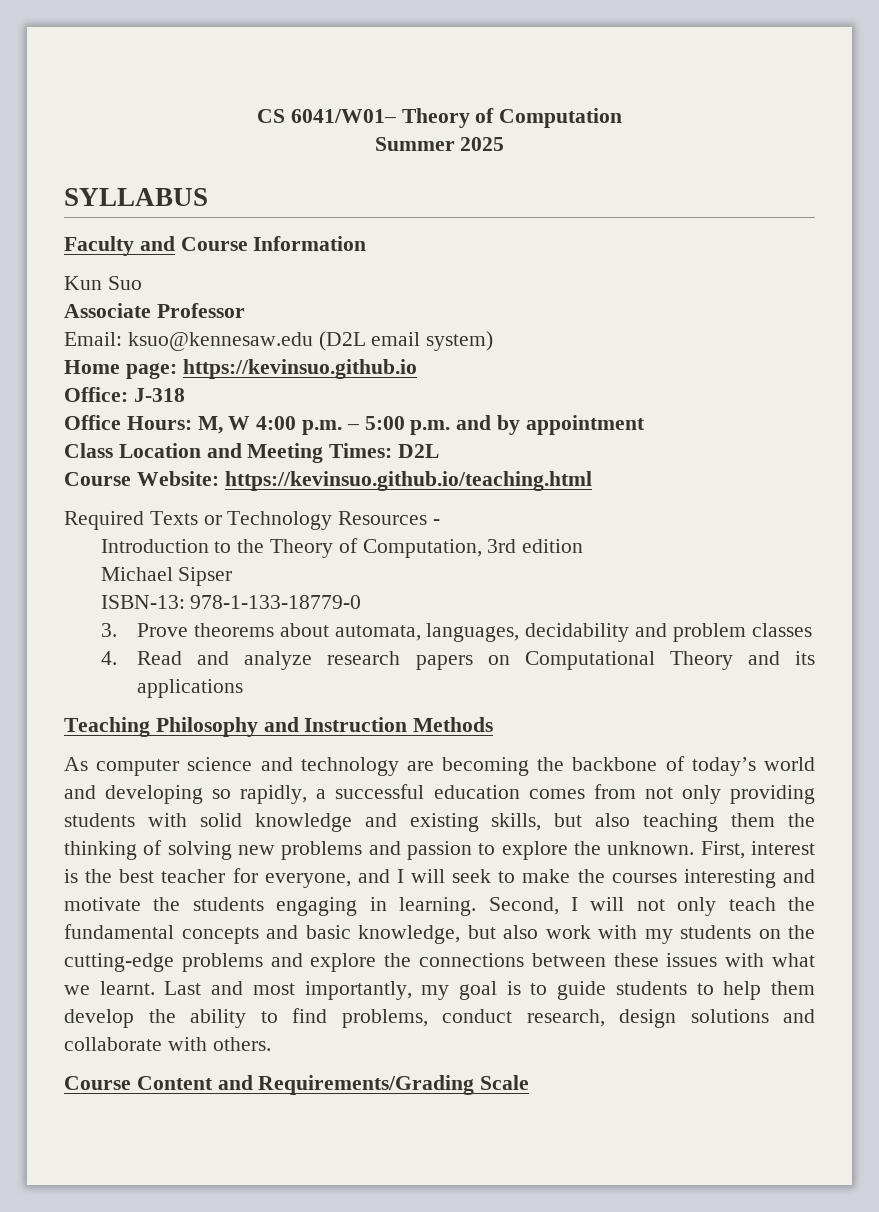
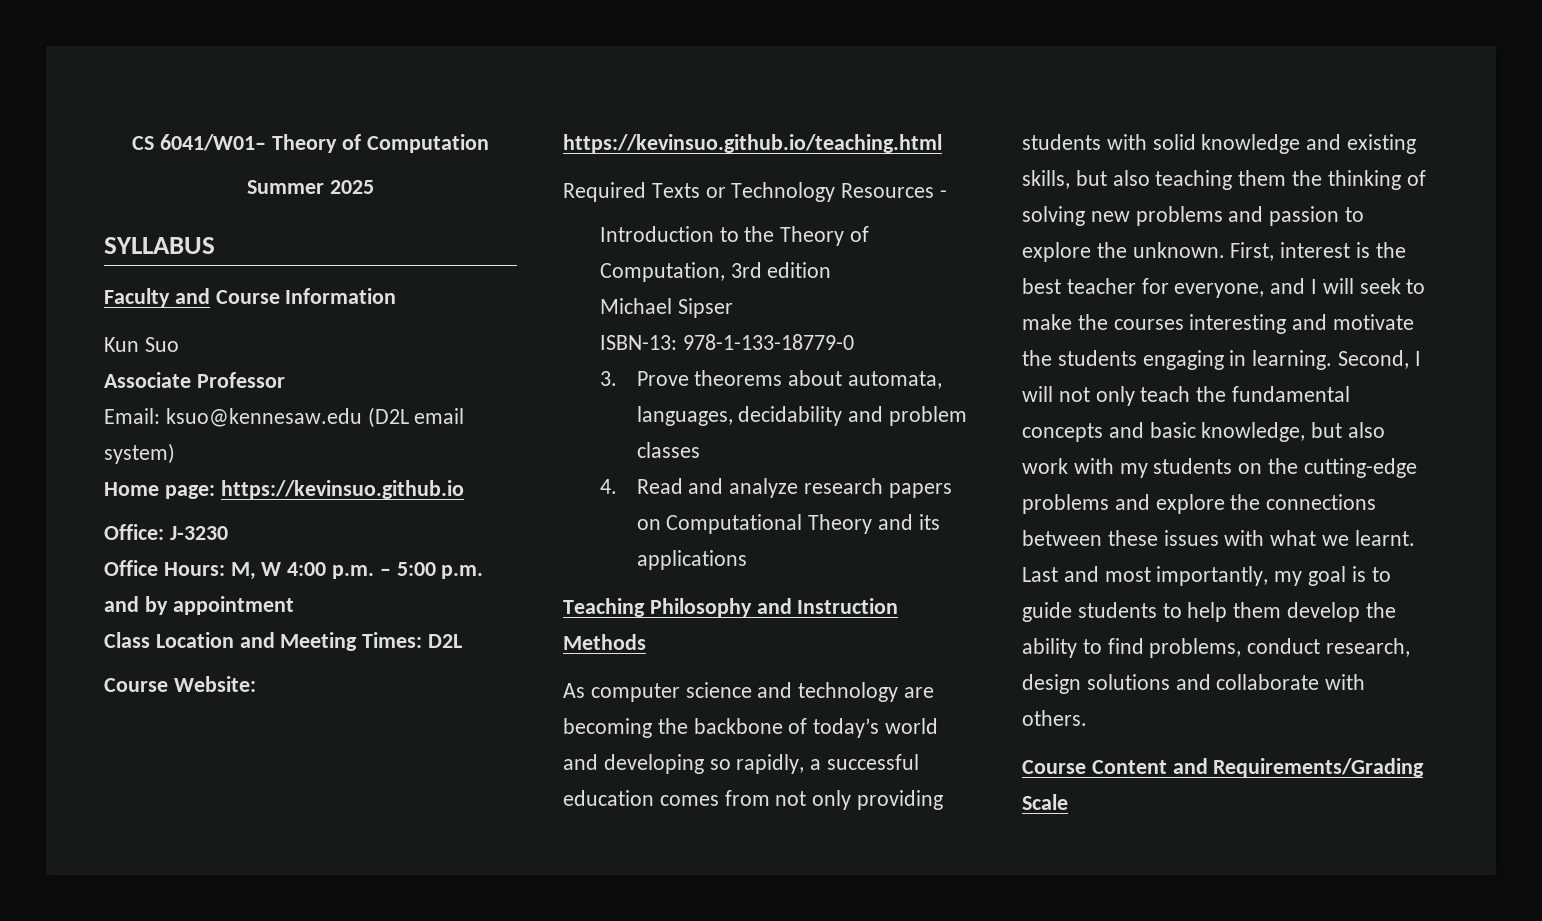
- Office: J-318
+ Office: J-3230

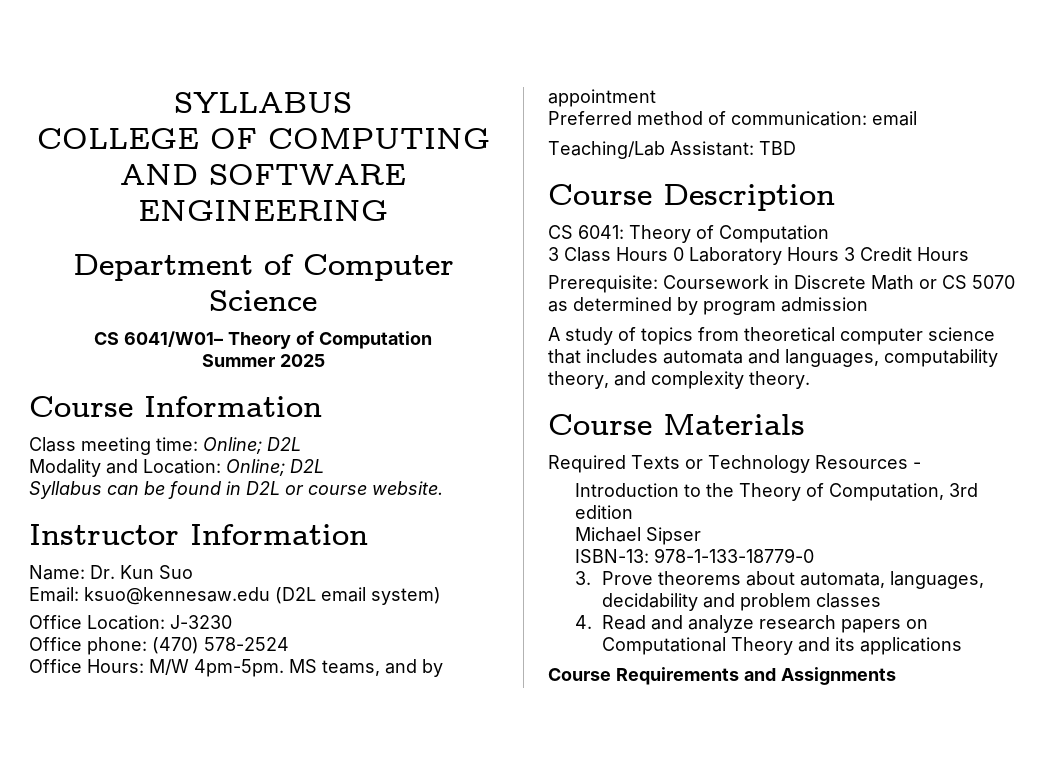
+ SYLLABUS
+ COLLEGE OF COMPUTING AND SOFTWARE ENGINEERING
+ Department of Computer Science
- SYLLABUS
- Faculty and Course Information
+ Course Information
- Kun Suo
+ Class meeting time: Online; D2L
+ Modality and Location: Online; D2L
+ Syllabus can be found in D2L or course website.
+ Instructor Information
+ Name: Dr. Kun Suo
- Associate Professor
- Home page: https://kevinsuo.github.io
- Office: J-3230
- Office Hours: M, W 4:00 p.m. – 5:00 p.m. and by appointment
- Class Location and Meeting Times: D2L
- Course Website: https://kevinsuo.github.io/teaching.html
+ Office Location: J-3230
+ Office phone: (470) 578-2524
+ Office Hours: M/W 4pm-5pm. MS teams, and by appointment
+ Preferred method of communication: email
+ Teaching/Lab Assistant: TBD
+ Course Description
+ CS 6041: Theory of Computation
+ 3 Class Hours 0 Laboratory Hours 3 Credit Hours
+ Prerequisite: Coursework in Discrete Math or CS 5070 as determined by program admission
+ A study of topics from theoretical computer science that includes automata and languages, computability theory, and complexity theory.
+ Course Materials
- Teaching Philosophy and Instruction Methods
- As computer science and technology are becoming the backbone of today’s world and developing so rapidly, a successful education comes from not only providing students with solid knowledge and existing skills, but also teaching them the thinking of solving new problems and passion to explore the unknown. First, interest is the best teacher for everyone, and I will seek to make the courses interesting and motivate the students engaging in learning. Second, I will not only teach the fundamental concepts and basic knowledge, but also work with my students on the cutting-edge problems and explore the connections between these issues with what we learnt. Last and most importantly, my goal is to guide students to help them develop the ability to find problems, conduct research, design solutions and collaborate with others.
- Course Content and Requirements/Grading Scale
+ Course Requirements and Assignments

